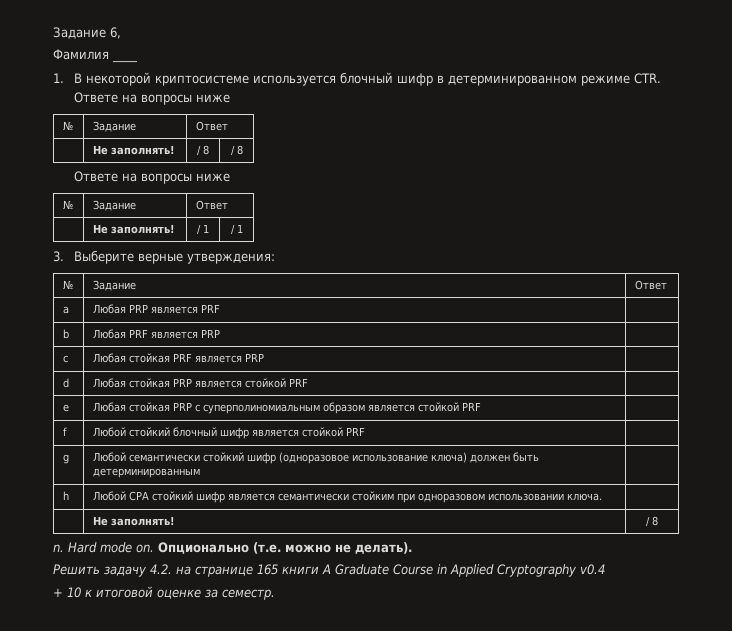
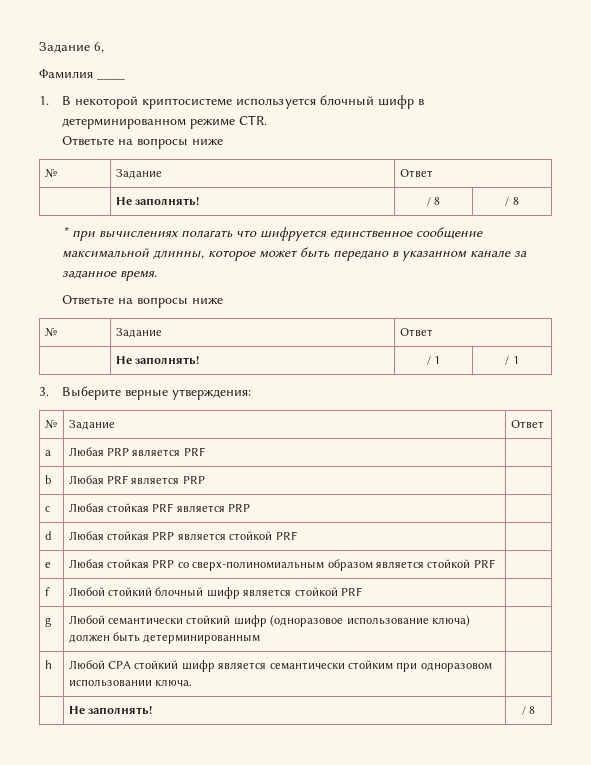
  1. В некоторой криптосистеме используется блочный шифр в детерминированном режиме CTR.
- Ответе на вопросы ниже
+ Ответьте на вопросы ниже
  | Не заполнять! | / 8 | / 8
- Ответе на вопросы ниже
+ * при вычислениях полагать что шифруется единственное сообщение максимальной длинны, которое может быть передано в указанном канале за заданное время.
+ Ответьте на вопросы ниже
- e | Любая стойкая PRP с суперполиномиальным образом является стойкой PRF |
+ e | Любая стойкая PRP со сверх-полиномиальным образом является стойкой PRF |
- n. Hard mode on. Опционально (т.е. можно не делать).
- Решить задачу 4.2. на странице 165 книги A Graduate Course in Applied Cryptography v0.4
- + 10 к итоговой оценке за семестр.

